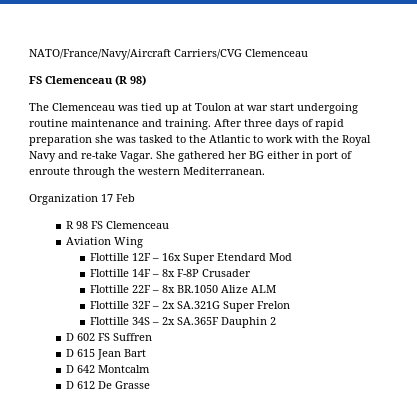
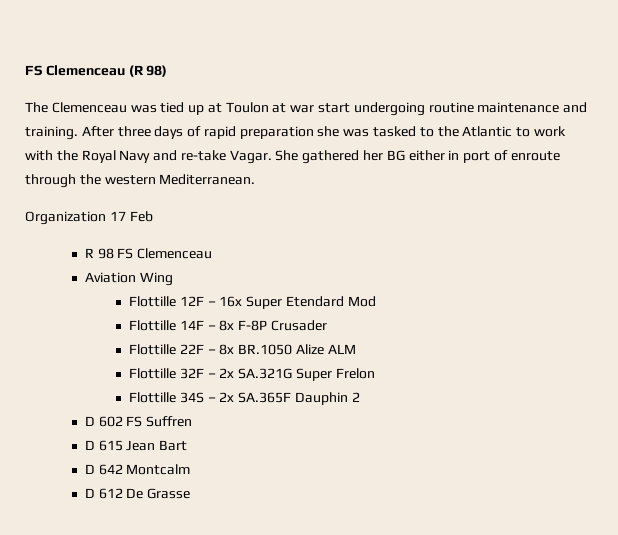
- NATO/France/Navy/Aircraft Carriers/CVG Clemenceau

